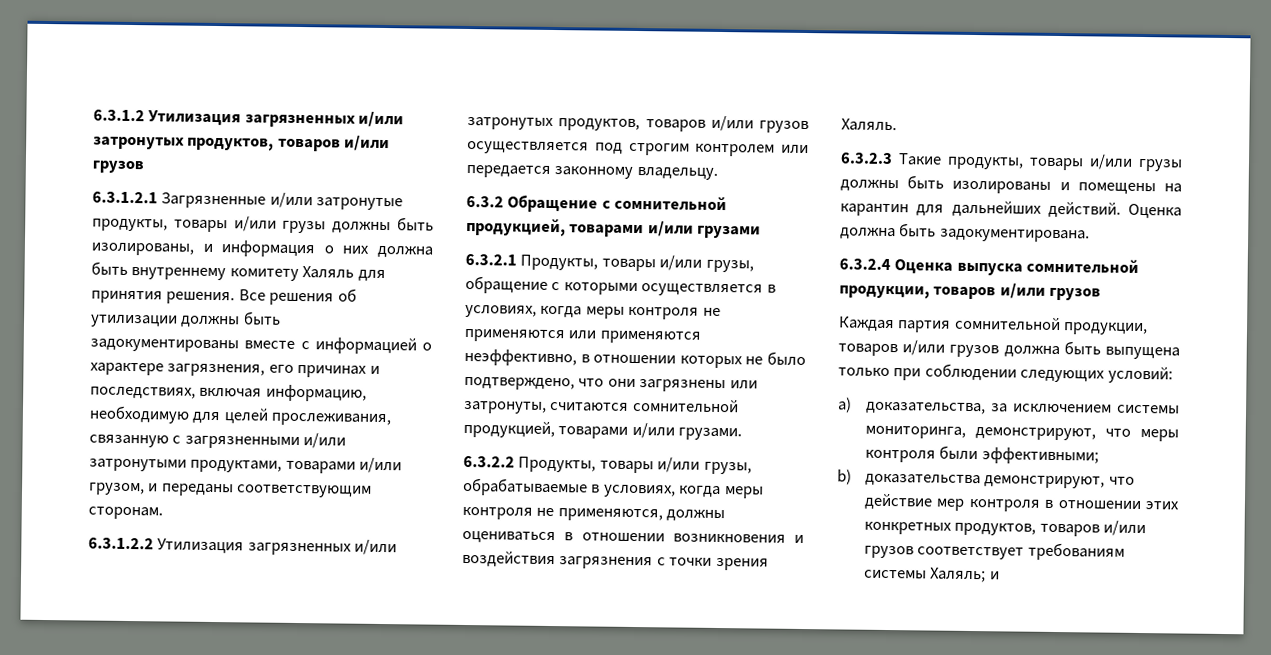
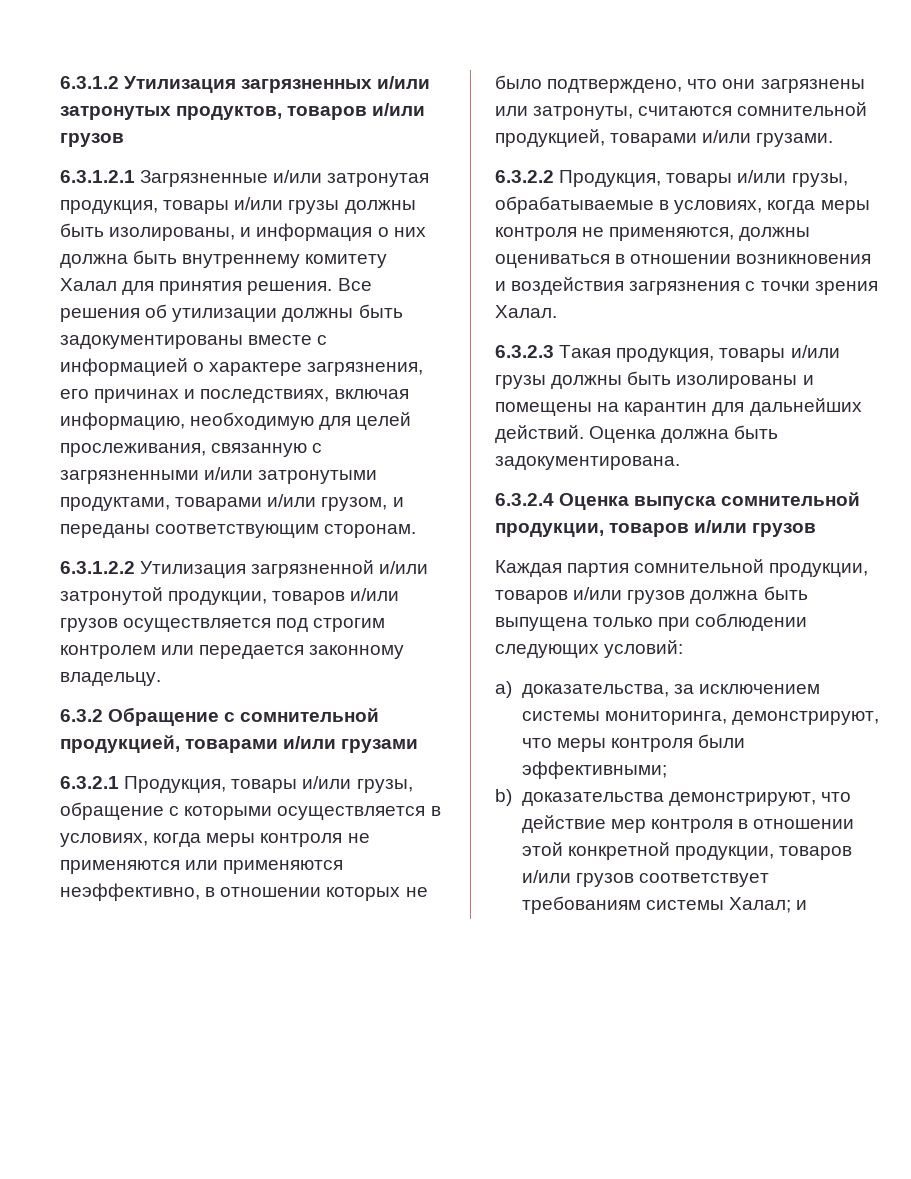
- 6.3.1.2.1 Загрязненные и/или затронутые продукты, товары и/или грузы должны быть изолированы, и информация о них должна быть внутреннему комитету Халяль для принятия решения.
+ 6.3.1.2.1 Загрязненные и/или затронутая продукция, товары и/или грузы должны быть изолированы, и информация о них должна быть внутреннему комитету Халал для принятия решения.
- 6.3.1.2.2 Утилизация загрязненных и/или затронутых продуктов, товаров и/или грузов осуществляется под строгим контролем или передается законному владельцу.
+ 6.3.1.2.2 Утилизация загрязненной и/или затронутой продукции, товаров и/или грузов осуществляется под строгим контролем или передается законному владельцу.
- 6.3.2.1 Продукты, товары и/или грузы, обращение с которыми осуществляется в условиях, когда меры контроля не применяются или применяются неэффективно, в отношении которых не было подтверждено, что они загрязнены или затронуты, считаются сомнительной продукцией, товарами и/или грузами.
+ 6.3.2.1 Продукция, товары и/или грузы, обращение с которыми осуществляется в условиях, когда меры контроля не применяются или применяются неэффективно, в отношении которых не было подтверждено, что они загрязнены или затронуты, считаются сомнительной продукцией, товарами и/или грузами.
- 6.3.2.2 Продукты, товары и/или грузы, обрабатываемые в условиях, когда меры контроля не применяются, должны оцениваться в отношении возникновения и воздействия загрязнения с точки зрения Халяль.
+ 6.3.2.2 Продукция, товары и/или грузы, обрабатываемые в условиях, когда меры контроля не применяются, должны оцениваться в отношении возникновения и воздействия загрязнения с точки зрения Халал.
- 6.3.2.3 Такие продукты, товары и/или грузы должны быть изолированы и помещены на карантин для дальнейших действий.
+ 6.3.2.3 Такая продукция, товары и/или грузы должны быть изолированы и помещены на карантин для дальнейших действий.
- b) доказательства демонстрируют, что действие мер контроля в отношении этих конкретных продуктов, товаров и/или грузов соответствует требованиям системы Халяль; и
+ b) доказательства демонстрируют, что действие мер контроля в отношении этой конкретной продукции, товаров и/или грузов соответствует требованиям системы Халал; и

